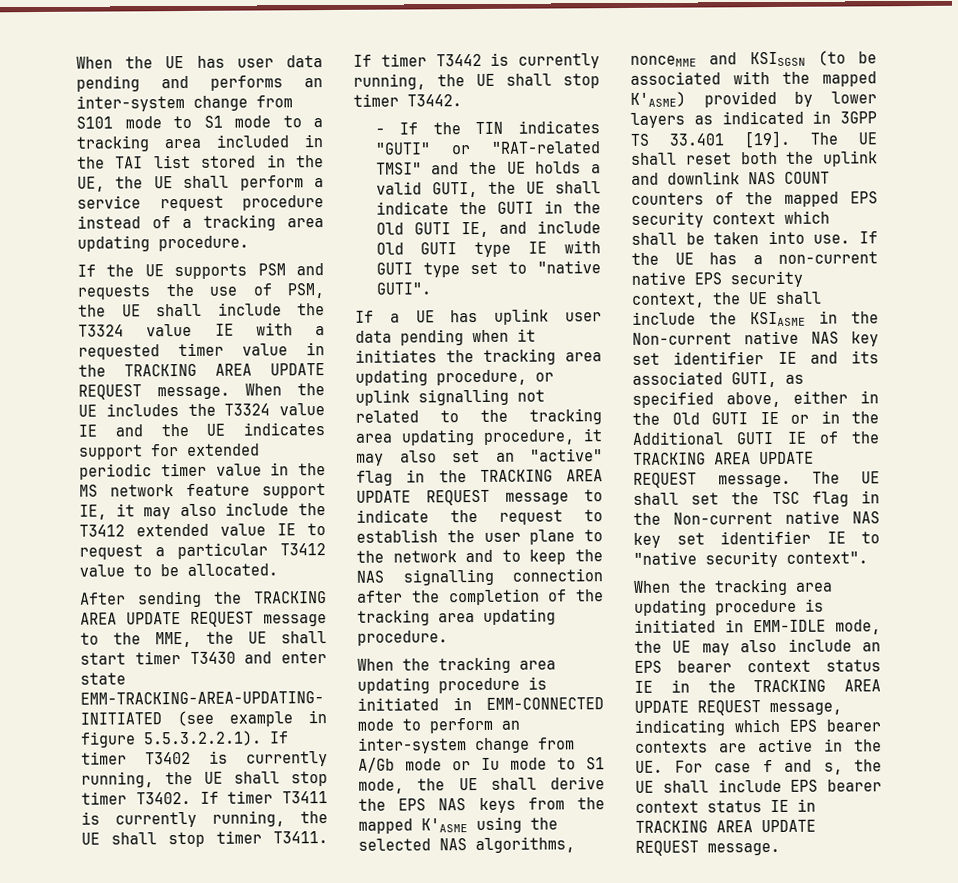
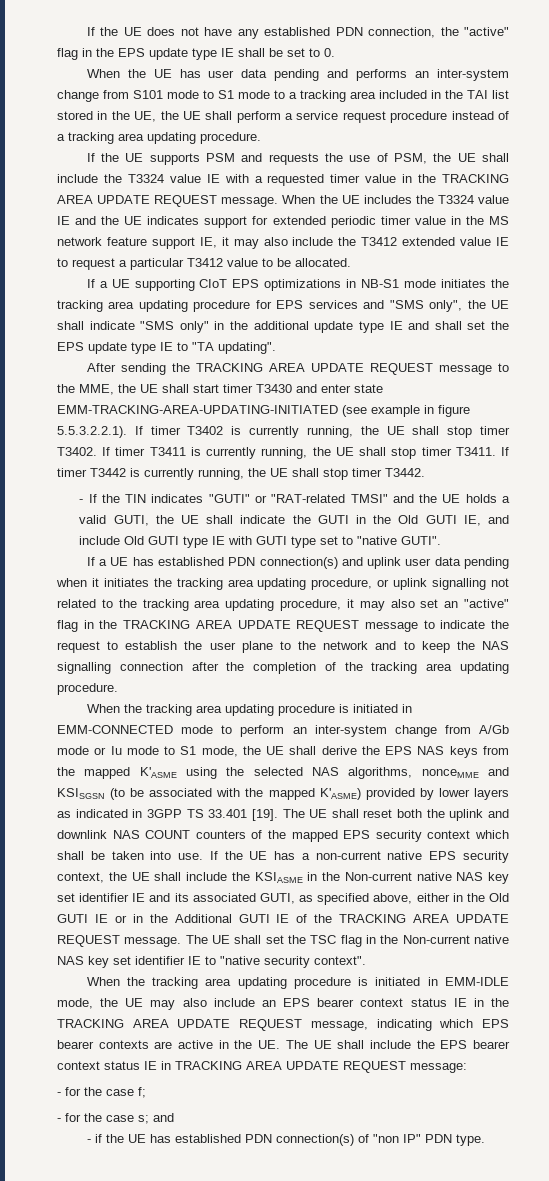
+ If the UE does not have any established PDN connection, the "active" flag in the EPS update type IE shall be set to 0.
+ If a UE supporting CIoT EPS optimizations in NB-S1 mode initiates the tracking area updating procedure for EPS services and "SMS only", the UE shall indicate "SMS only" in the additional update type IE and shall set the EPS update type IE to "TA updating".
- If a UE has uplink user data pending when it initiates the tracking area updating procedure, or uplink signalling not related to the tracking area updating procedure, it may also set an "active" flag in the TRACKING AREA UPDATE REQUEST message to indicate the request to establish the user plane to the network and to keep the NAS signalling connection after the completion of the tracking area updating procedure.
+ If a UE has established PDN connection(s) and uplink user data pending when it initiates the tracking area updating procedure, or uplink signalling not related to the tracking area updating procedure, it may also set an "active" flag in the TRACKING AREA UPDATE REQUEST message to indicate the request to establish the user plane to the network and to keep the NAS signalling connection after the completion of the tracking area updating procedure.
- When the tracking area updating procedure is initiated in EMM-IDLE mode, the UE may also include an EPS bearer context status IE in the TRACKING AREA UPDATE REQUEST message, indicating which EPS bearer contexts are active in the UE. For case f and s, the UE shall include EPS bearer context status IE in TRACKING AREA UPDATE REQUEST message.
+ When the tracking area updating procedure is initiated in EMM-IDLE mode, the UE may also include an EPS bearer context status IE in the TRACKING AREA UPDATE REQUEST message, indicating which EPS bearer contexts are active in the UE. The UE shall include the EPS bearer context status IE in TRACKING AREA UPDATE REQUEST message:
+ - for the case f;
+ - for the case s; and
+ - if the UE has established PDN connection(s) of "non IP" PDN type.

